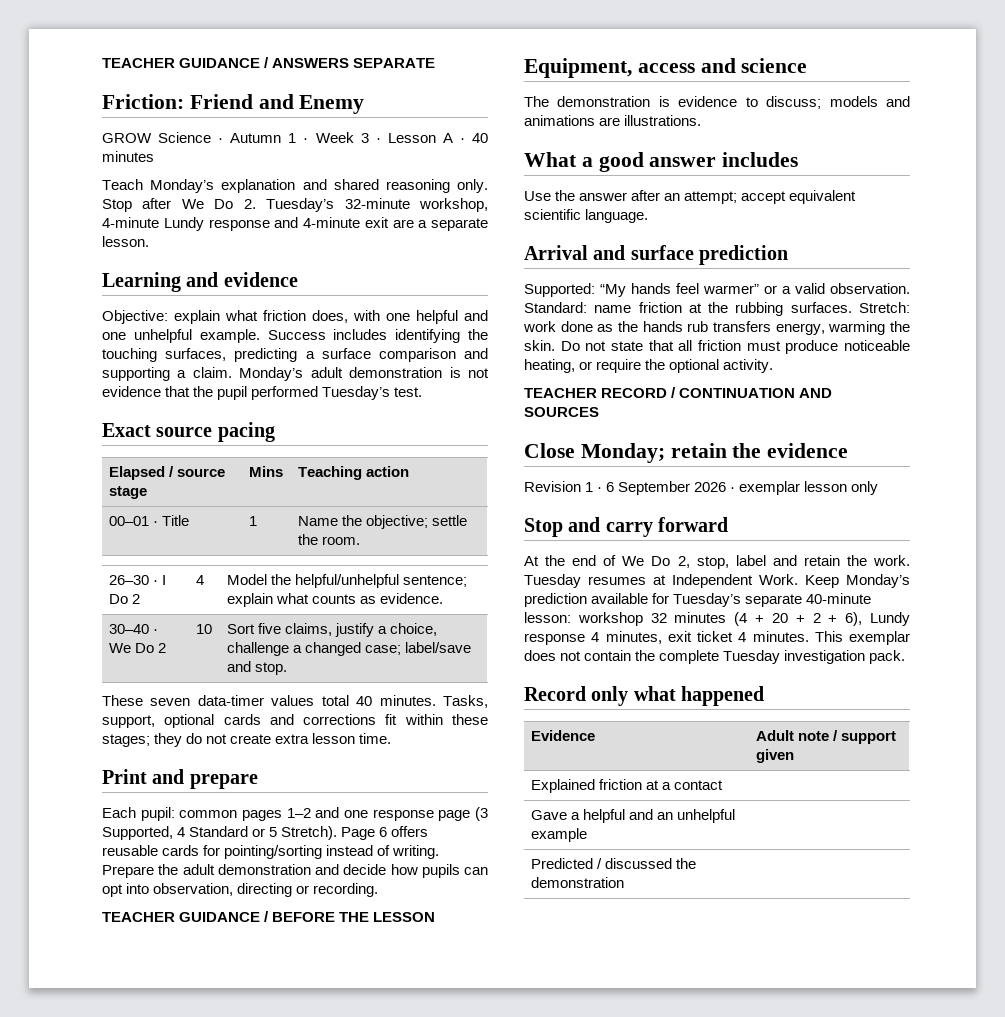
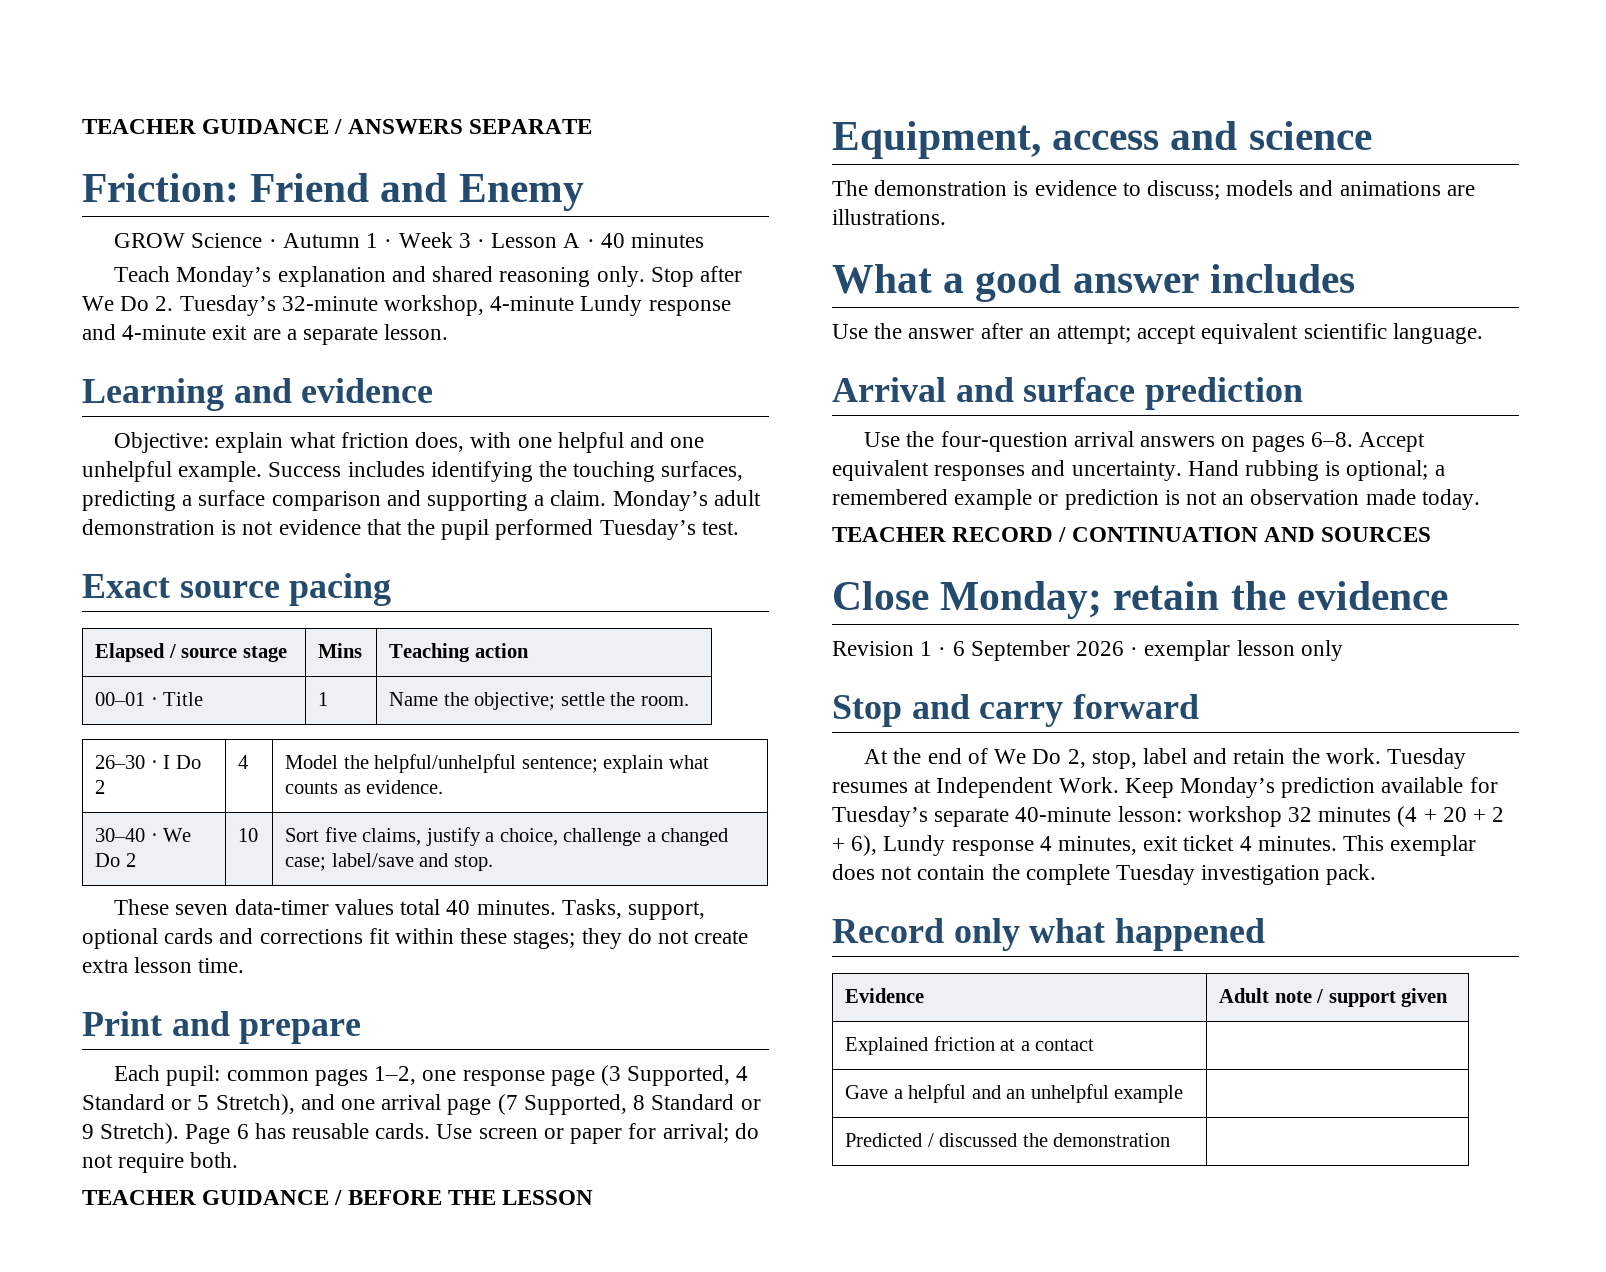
- Each pupil: common pages 1–2 and one response page (3 Supported, 4 Standard or 5 Stretch). Page 6 offers reusable cards for pointing/sorting instead of writing. Prepare the adult demonstration and decide how pupils can opt into observation, directing or recording.
+ Each pupil: common pages 1–2, one response page (3 Supported, 4 Standard or 5 Stretch), and one arrival page (7 Supported, 8 Standard or 9 Stretch). Page 6 has reusable cards. Use screen or paper for arrival; do not require both.
- Supported: “My hands feel warmer” or a valid observation. Standard: name friction at the rubbing surfaces. Stretch: work done as the hands rub transfers energy, warming the skin. Do not state that all friction must produce noticeable heating, or require the optional activity.
+ Use the four-question arrival answers on pages 6–8. Accept equivalent responses and uncertainty. Hand rubbing is optional; a remembered example or prediction is not an observation made today.

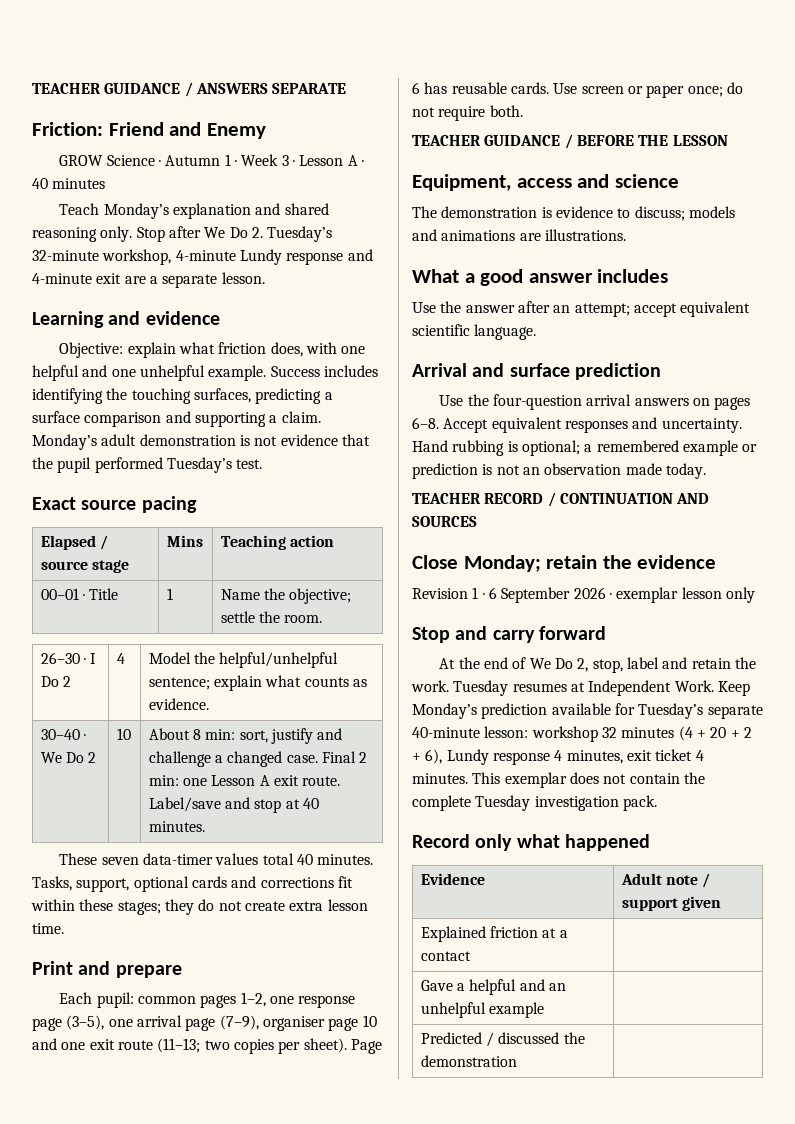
- 30–40 · We Do 2 | 10 | Sort five claims, justify a choice, challenge a changed case; label/save and stop.
+ 30–40 · We Do 2 | 10 | About 8 min: sort, justify and challenge a changed case. Final 2 min: one Lesson A exit route. Label/save and stop at 40 minutes.
- Each pupil: common pages 1–2, one response page (3 Supported, 4 Standard or 5 Stretch), and one arrival page (7 Supported, 8 Standard or 9 Stretch).
+ Each pupil: common pages 1–2, one response page (3–5), one arrival page (7–9), organiser page 10 and one exit route (11–13; two copies per sheet).
- Use screen or paper for arrival; do not require both.
+ Use screen or paper once; do not require both.

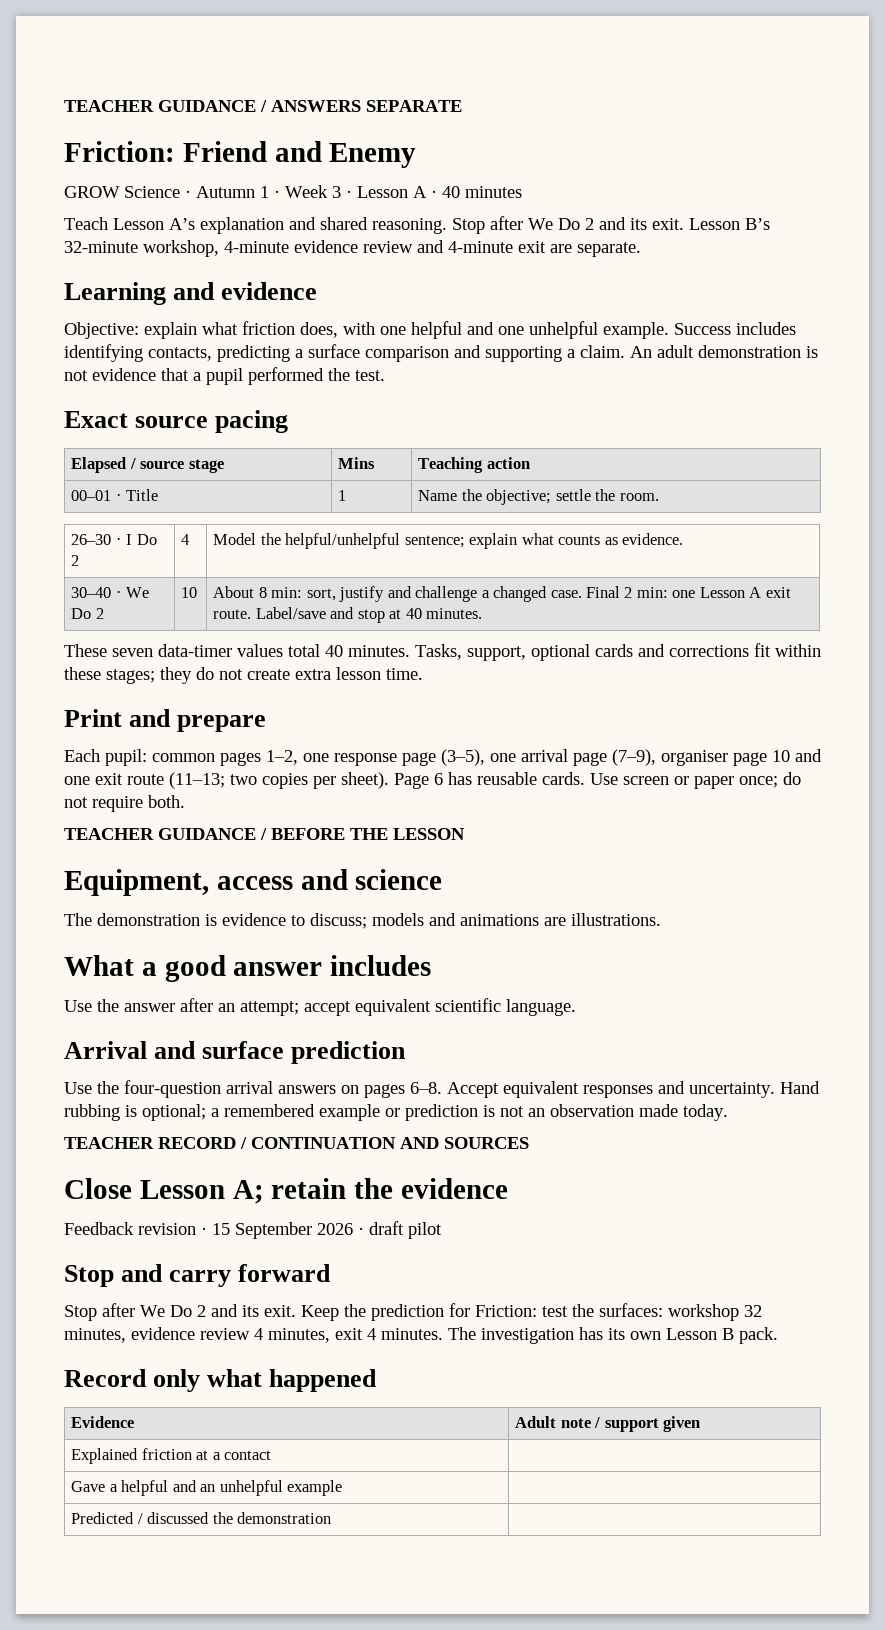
- Teach Monday’s explanation and shared reasoning only. Stop after We Do 2. Tuesday’s 32-minute workshop, 4-minute Lundy response and 4-minute exit are a separate lesson.
+ Teach Lesson A’s explanation and shared reasoning. Stop after We Do 2 and its exit. Lesson B’s 32-minute workshop, 4-minute evidence review and 4-minute exit are separate.
- Success includes identifying the touching surfaces, predicting a surface comparison and supporting a claim.
+ Success includes identifying contacts, predicting a surface comparison and supporting a claim.
- Monday’s adult demonstration is not evidence that the pupil performed Tuesday’s test.
+ An adult demonstration is not evidence that a pupil performed the test.
- Close Monday; retain the evidence
+ Close Lesson A; retain the evidence
- Revision 1 · 6 September 2026 · exemplar lesson only
+ Feedback revision · 15 September 2026 · draft pilot
  Stop and carry forward
- At the end of We Do 2, stop, label and retain the work. Tuesday resumes at Independent Work. Keep Monday’s prediction available for Tuesday’s separate 40-minute lesson: workshop 32 minutes (4 + 20 + 2 + 6), Lundy response 4 minutes, exit ticket 4 minutes.
+ Stop after We Do 2 and its exit. Keep the prediction for Friction: test the surfaces: workshop 32 minutes, evidence review 4 minutes, exit 4 minutes.
- This exemplar does not contain the complete Tuesday investigation pack.
+ The investigation has its own Lesson B pack.

